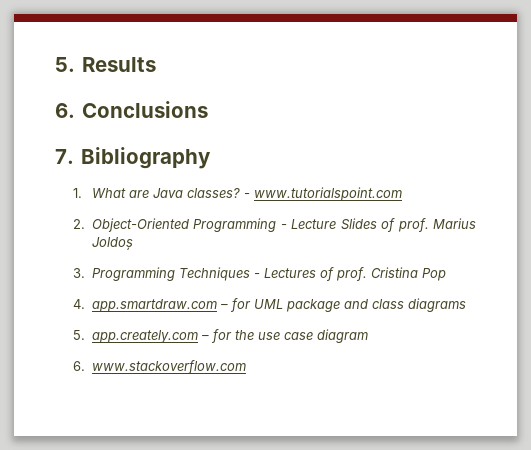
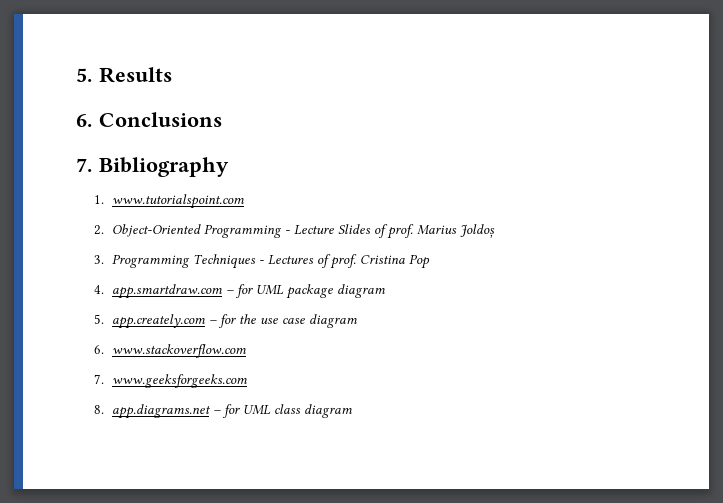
- 1. What are Java classes? - www.tutorialspoint.com
+ 1. www.tutorialspoint.com
- 4. app.smartdraw.com – for UML package and class diagrams
+ 4. app.smartdraw.com – for UML package diagram
+ 7. www.geeksforgeeks.com
+ 8. app.diagrams.net – for UML class diagram

